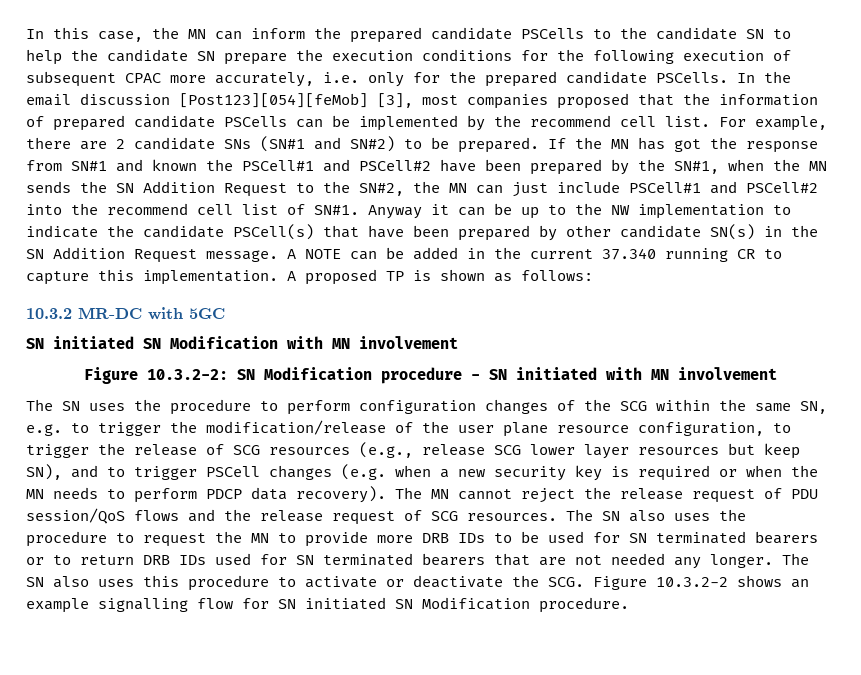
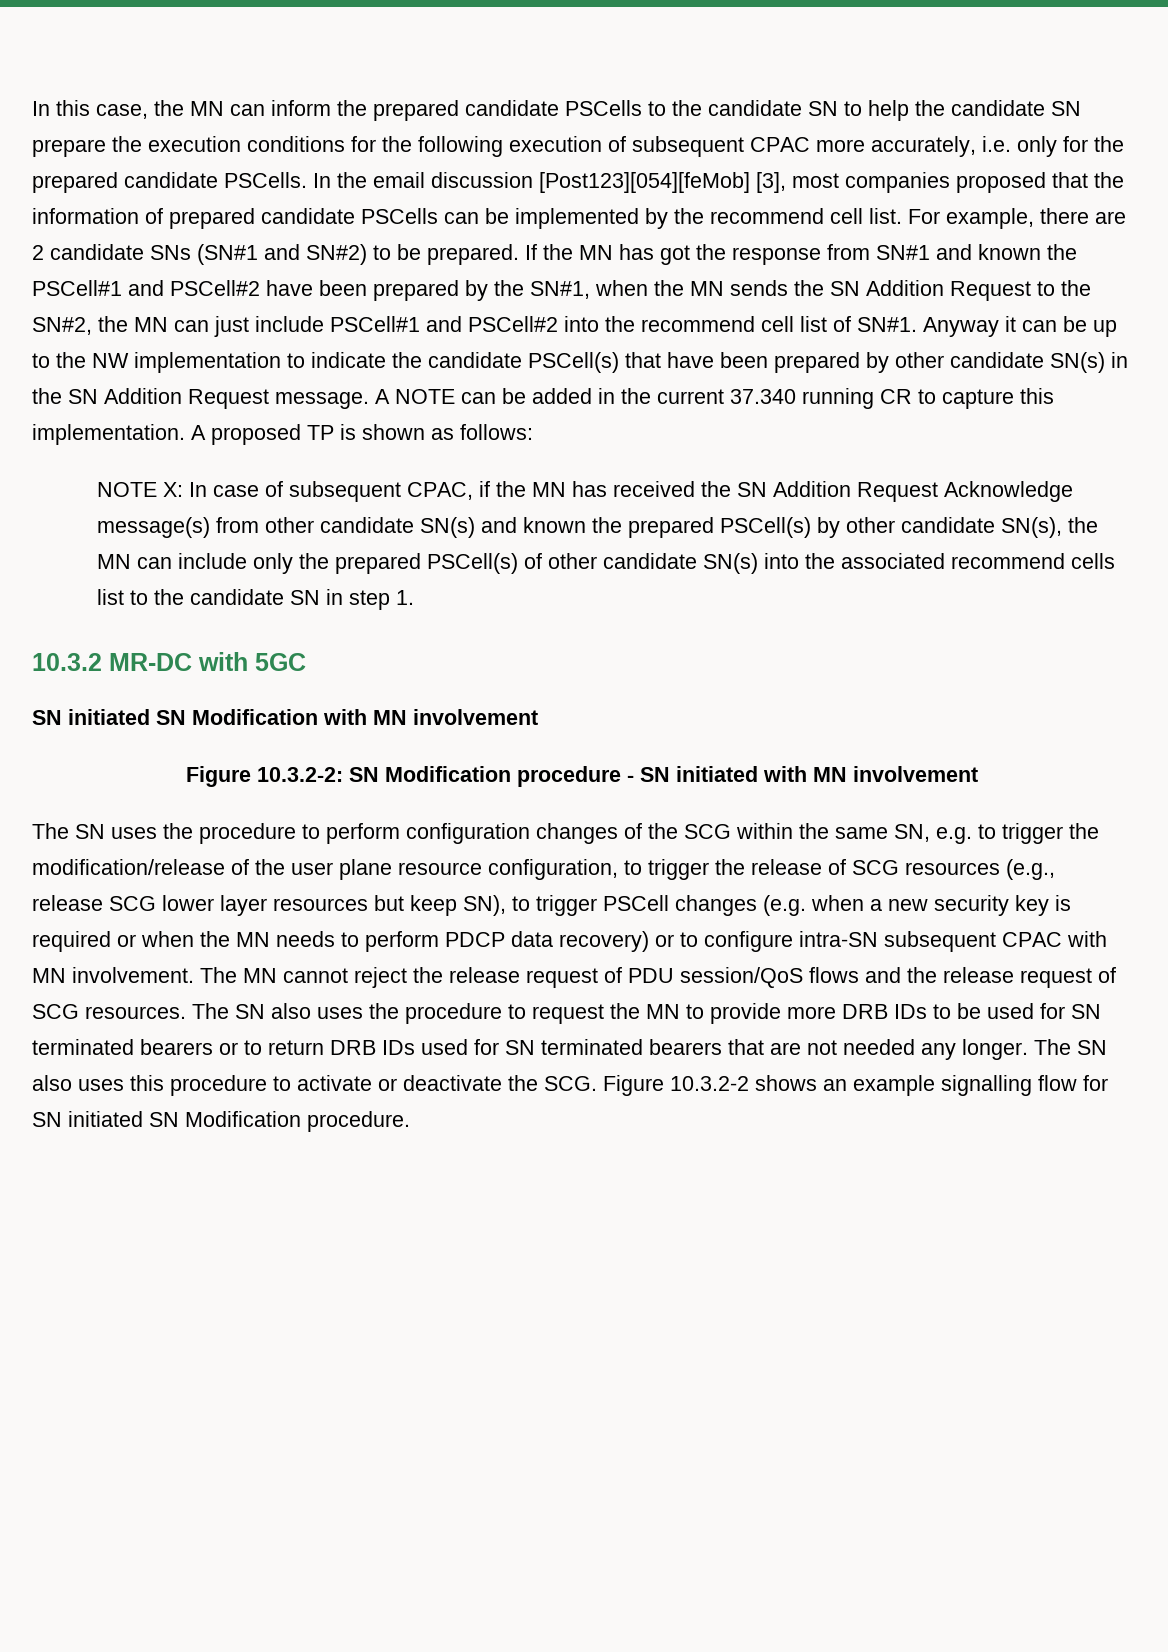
+ NOTE X: In case of subsequent CPAC, if the MN has received the SN Addition Request Acknowledge message(s) from other candidate SN(s) and known the prepared PSCell(s) by other candidate SN(s), the MN can include only the prepared PSCell(s) of other candidate SN(s) into the associated recommend cells list to the candidate SN in step 1.
- The SN uses the procedure to perform configuration changes of the SCG within the same SN, e.g. to trigger the modification/release of the user plane resource configuration, to trigger the release of SCG resources (e.g., release SCG lower layer resources but keep SN), and to trigger PSCell changes (e.g. when a new security key is required or when the MN needs to perform PDCP data recovery).
+ The SN uses the procedure to perform configuration changes of the SCG within the same SN, e.g. to trigger the modification/release of the user plane resource configuration, to trigger the release of SCG resources (e.g., release SCG lower layer resources but keep SN), to trigger PSCell changes (e.g. when a new security key is required or when the MN needs to perform PDCP data recovery) or to configure intra-SN subsequent CPAC with MN involvement.

